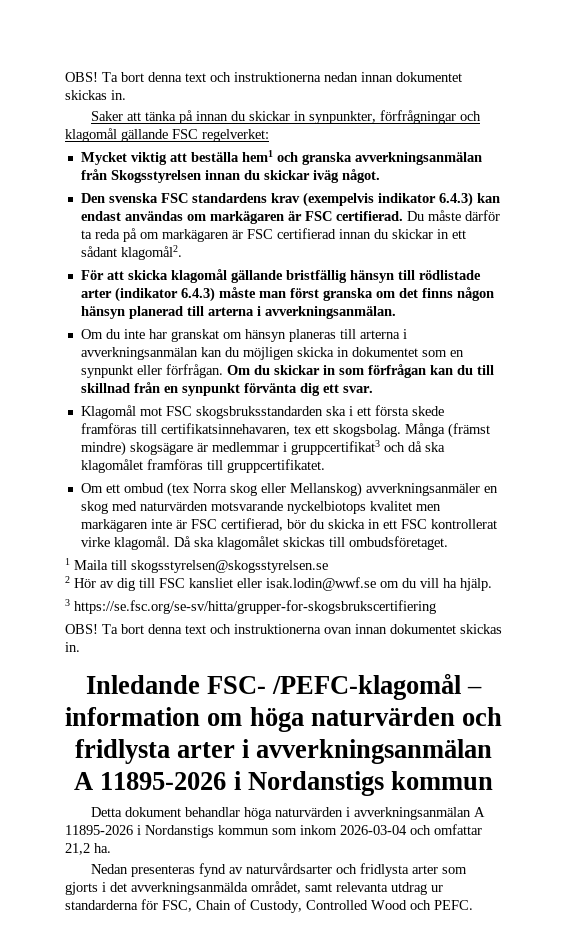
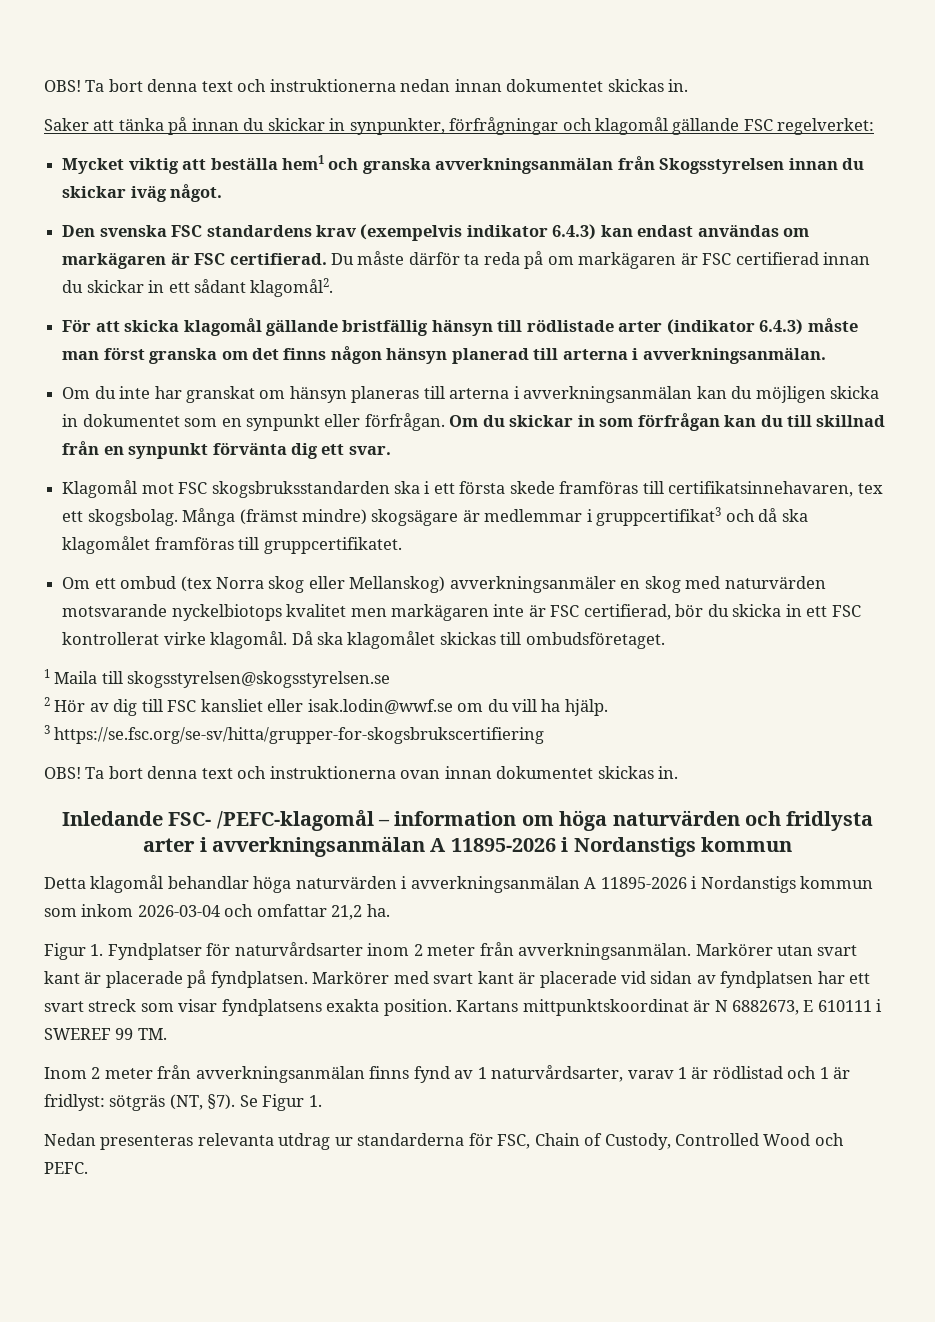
- Detta dokument behandlar höga naturvärden i avverkningsanmälan A 11895-2026 i Nordanstigs kommun som inkom 2026-03-04 och omfattar 21,2 ha.
+ Detta klagomål behandlar höga naturvärden i avverkningsanmälan A 11895-2026 i Nordanstigs kommun som inkom 2026-03-04 och omfattar 21,2 ha.
- Nedan presenteras fynd av naturvårdsarter och fridlysta arter som gjorts i det avverkningsanmälda området, samt relevanta utdrag ur standarderna för FSC, Chain of Custody, Controlled Wood och PEFC.
+ Figur 1. Fyndplatser för naturvårdsarter inom 2 meter från avverkningsanmälan. Markörer utan svart kant är placerade på fyndplatsen. Markörer med svart kant är placerade vid sidan av fyndplatsen har ett svart streck som visar fyndplatsens exakta position. Kartans mittpunktskoordinat är N 6882673, E 610111 i SWEREF 99 TM.
+ Inom 2 meter från avverkningsanmälan finns fynd av 1 naturvårdsarter, varav 1 är rödlistad och 1 är fridlyst: sötgräs (NT, §7). Se Figur 1.
+ Nedan presenteras relevanta utdrag ur standarderna för FSC, Chain of Custody, Controlled Wood och PEFC.

